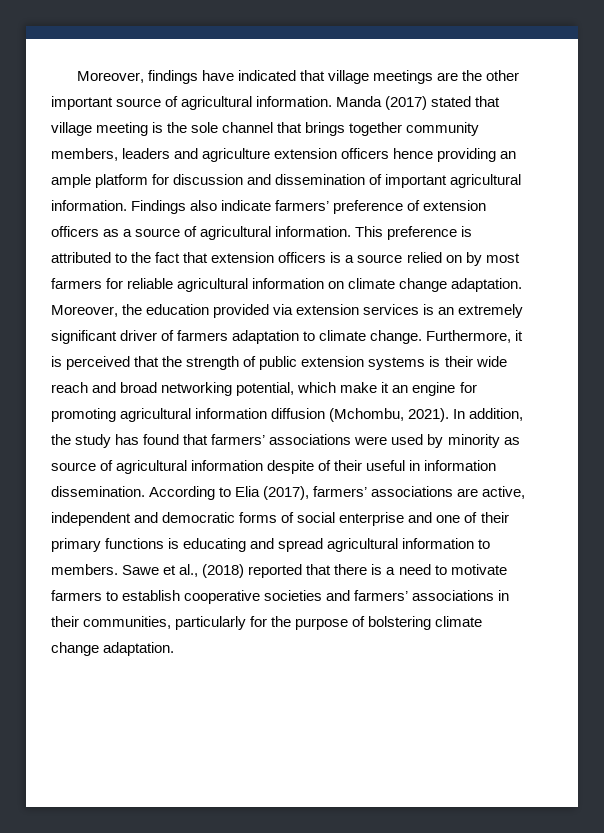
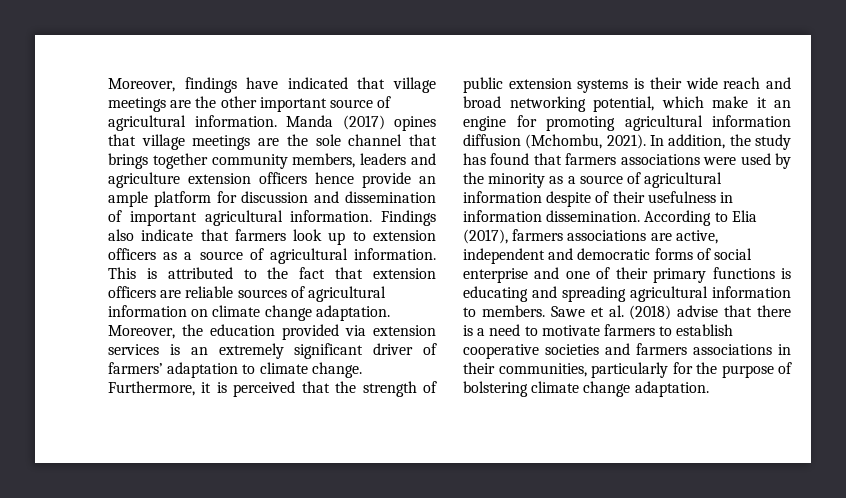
- Manda (2017) stated that village meeting is the sole channel that brings together community members, leaders and agriculture extension officers hence providing an ample platform for discussion and dissemination of important agricultural information.
+ Manda (2017) opines that village meetings are the sole channel that brings together community members, leaders and agriculture extension officers hence provide an ample platform for discussion and dissemination of important agricultural information.
- Findings also indicate farmers’ preference of extension officers as a source of agricultural information.
+ Findings also indicate that farmers look up to extension officers as a source of agricultural information.
- This preference is attributed to the fact that extension officers is a source relied on by most farmers for reliable agricultural information on climate change adaptation.
+ This is attributed to the fact that extension officers are reliable sources of agricultural information on climate change adaptation.
- Moreover, the education provided via extension services is an extremely significant driver of farmers adaptation to climate change.
+ Moreover, the education provided via extension services is an extremely significant driver of farmers’ adaptation to climate change.
- In addition, the study has found that farmers’ associations were used by minority as source of agricultural information despite of their useful in information dissemination.
+ In addition, the study has found that farmers associations were used by the minority as a source of agricultural information despite of their usefulness in information dissemination.
- According to Elia (2017), farmers’ associations are active, independent and democratic forms of social enterprise and one of their primary functions is educating and spread agricultural information to members.
+ According to Elia (2017), farmers associations are active, independent and democratic forms of social enterprise and one of their primary functions is educating and spreading agricultural information to members.
- Sawe et al., (2018) reported that there is a need to motivate farmers to establish cooperative societies and farmers’ associations in their communities, particularly for the purpose of bolstering climate change adaptation.
+ Sawe et al. (2018) advise that there is a need to motivate farmers to establish cooperative societies and farmers associations in their communities, particularly for the purpose of bolstering climate change adaptation.

